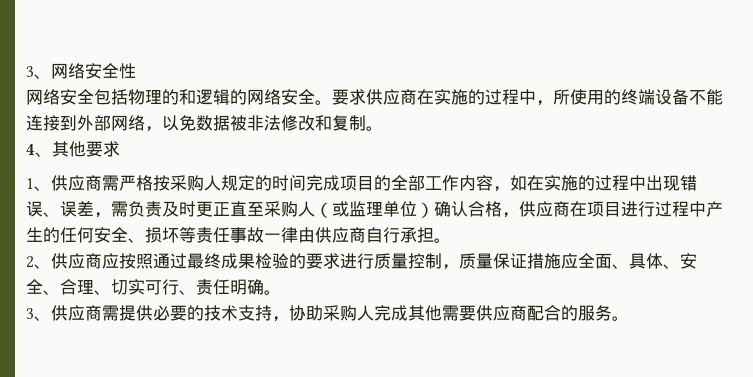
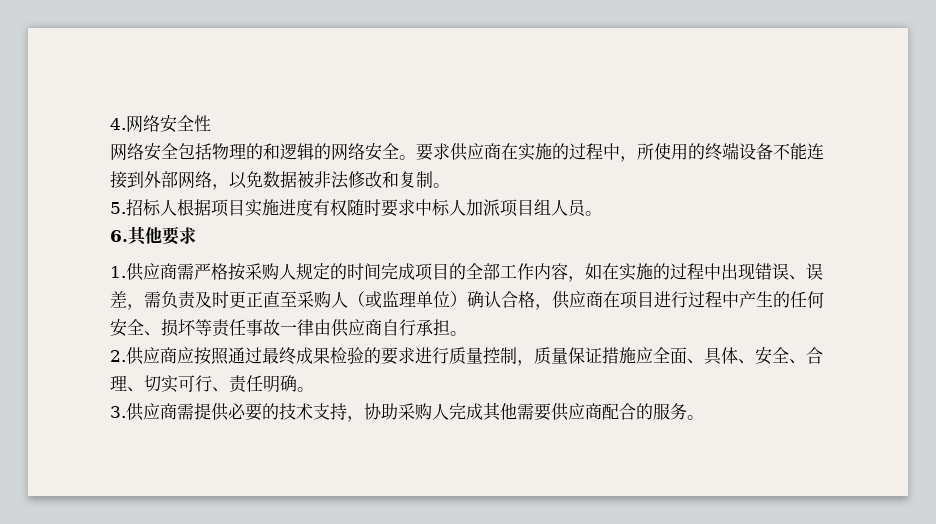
- 3、网络安全性
+ 4.网络安全性
- 4、其他要求
+ 5.招标人根据项目实施进度有权随时要求中标人加派项目组人员。
+ 6.其他要求
- 1、供应商需严格按采购人规定的时间完成项目的全部工作内容，如在实施的过程中出现错误、误差，需负责及时更正直至采购人（或监理单位）确认合格，供应商在项目进行过程中产生的任何安全、损坏等责任事故一律由供应商自行承担。
+ 1.供应商需严格按采购人规定的时间完成项目的全部工作内容，如在实施的过程中出现错误、误差，需负责及时更正直至采购人（或监理单位）确认合格，供应商在项目进行过程中产生的任何安全、损坏等责任事故一律由供应商自行承担。
- 2、供应商应按照通过最终成果检验的要求进行质量控制，质量保证措施应全面、具体、安全、合理、切实可行、责任明确。
+ 2.供应商应按照通过最终成果检验的要求进行质量控制，质量保证措施应全面、具体、安全、合理、切实可行、责任明确。
- 3、供应商需提供必要的技术支持，协助采购人完成其他需要供应商配合的服务。
+ 3.供应商需提供必要的技术支持，协助采购人完成其他需要供应商配合的服务。

